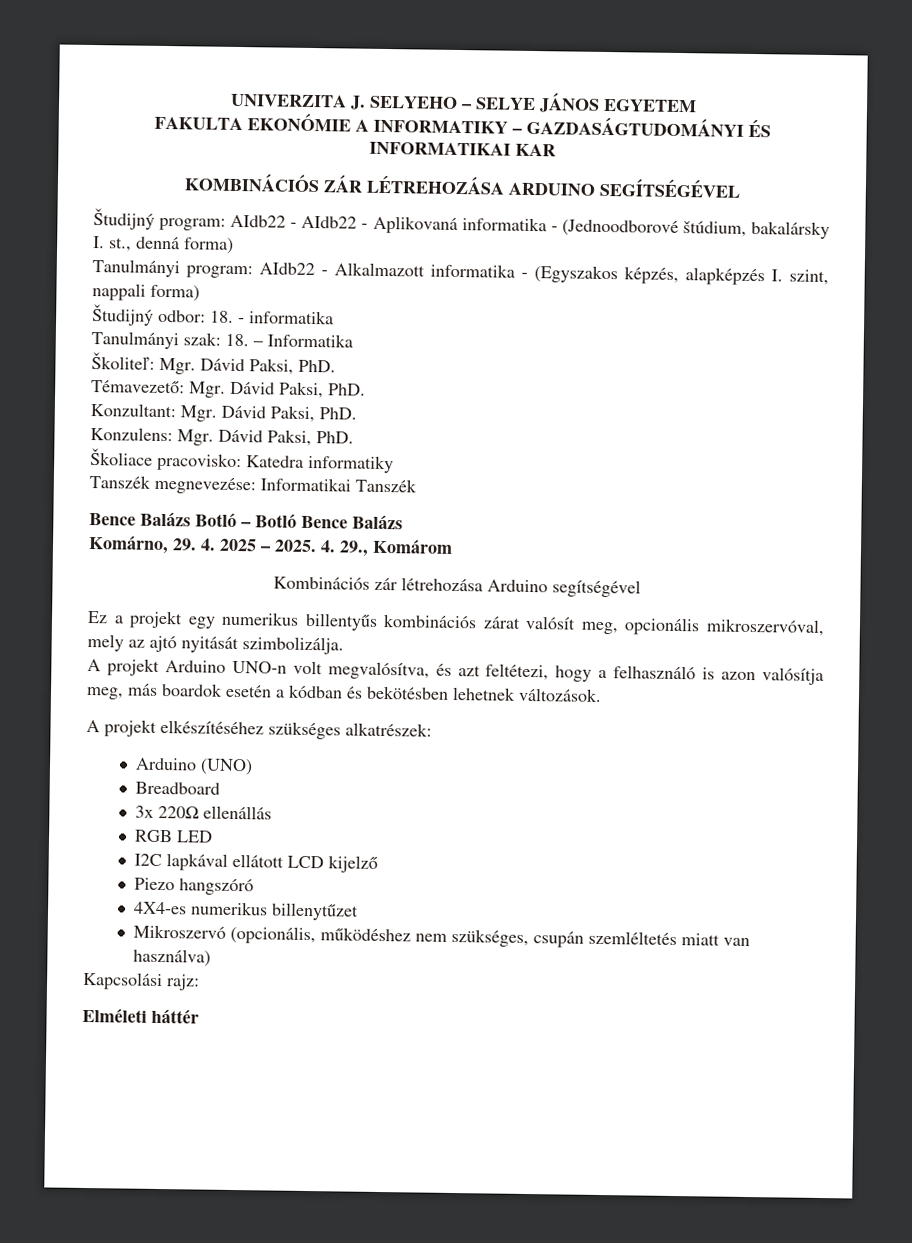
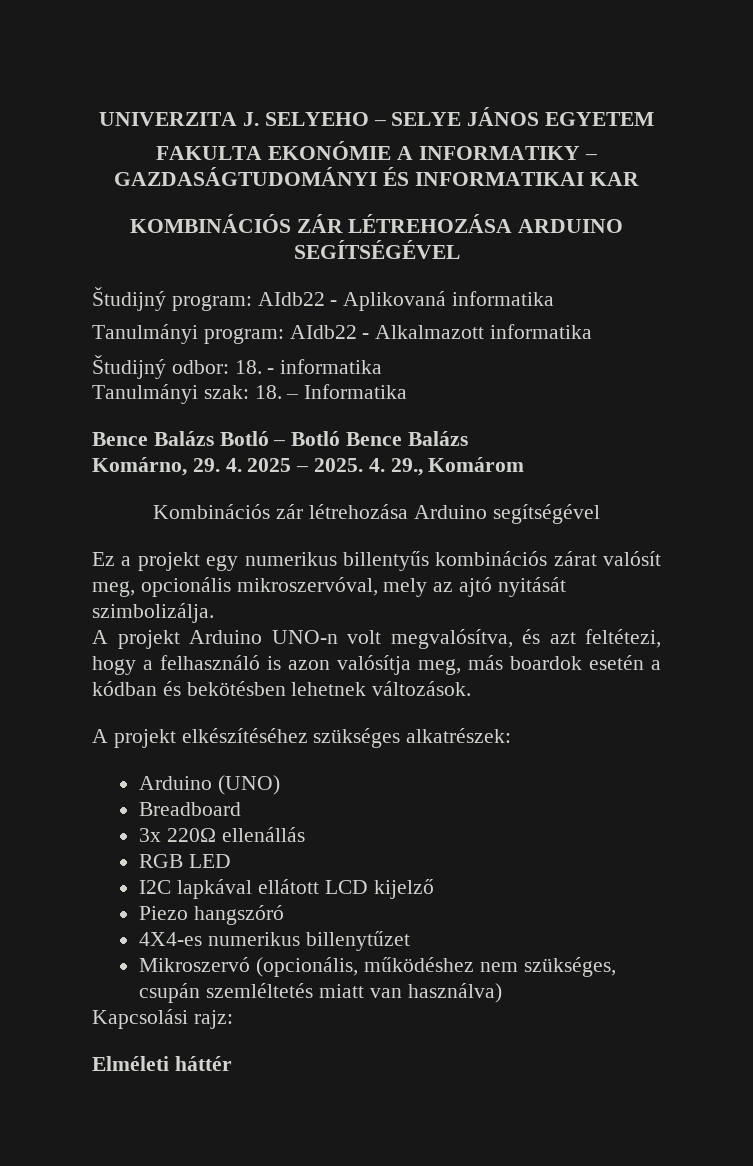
- Študijný program: AIdb22 - AIdb22 - Aplikovaná informatika - (Jednoodborové štúdium, bakalársky I. st., denná forma)
+ Študijný program: AIdb22 - Aplikovaná informatika
- Tanulmányi program: AIdb22 - Alkalmazott informatika - (Egyszakos képzés, alapképzés I. szint, nappali forma)
+ Tanulmányi program: AIdb22 - Alkalmazott informatika
- Školiteľ: Mgr. Dávid Paksi, PhD.
- Témavezető: Mgr. Dávid Paksi, PhD.
- Konzultant: Mgr. Dávid Paksi, PhD.
- Konzulens: Mgr. Dávid Paksi, PhD.
- Školiace pracovisko: Katedra informatiky
- Tanszék megnevezése: Informatikai Tanszék

